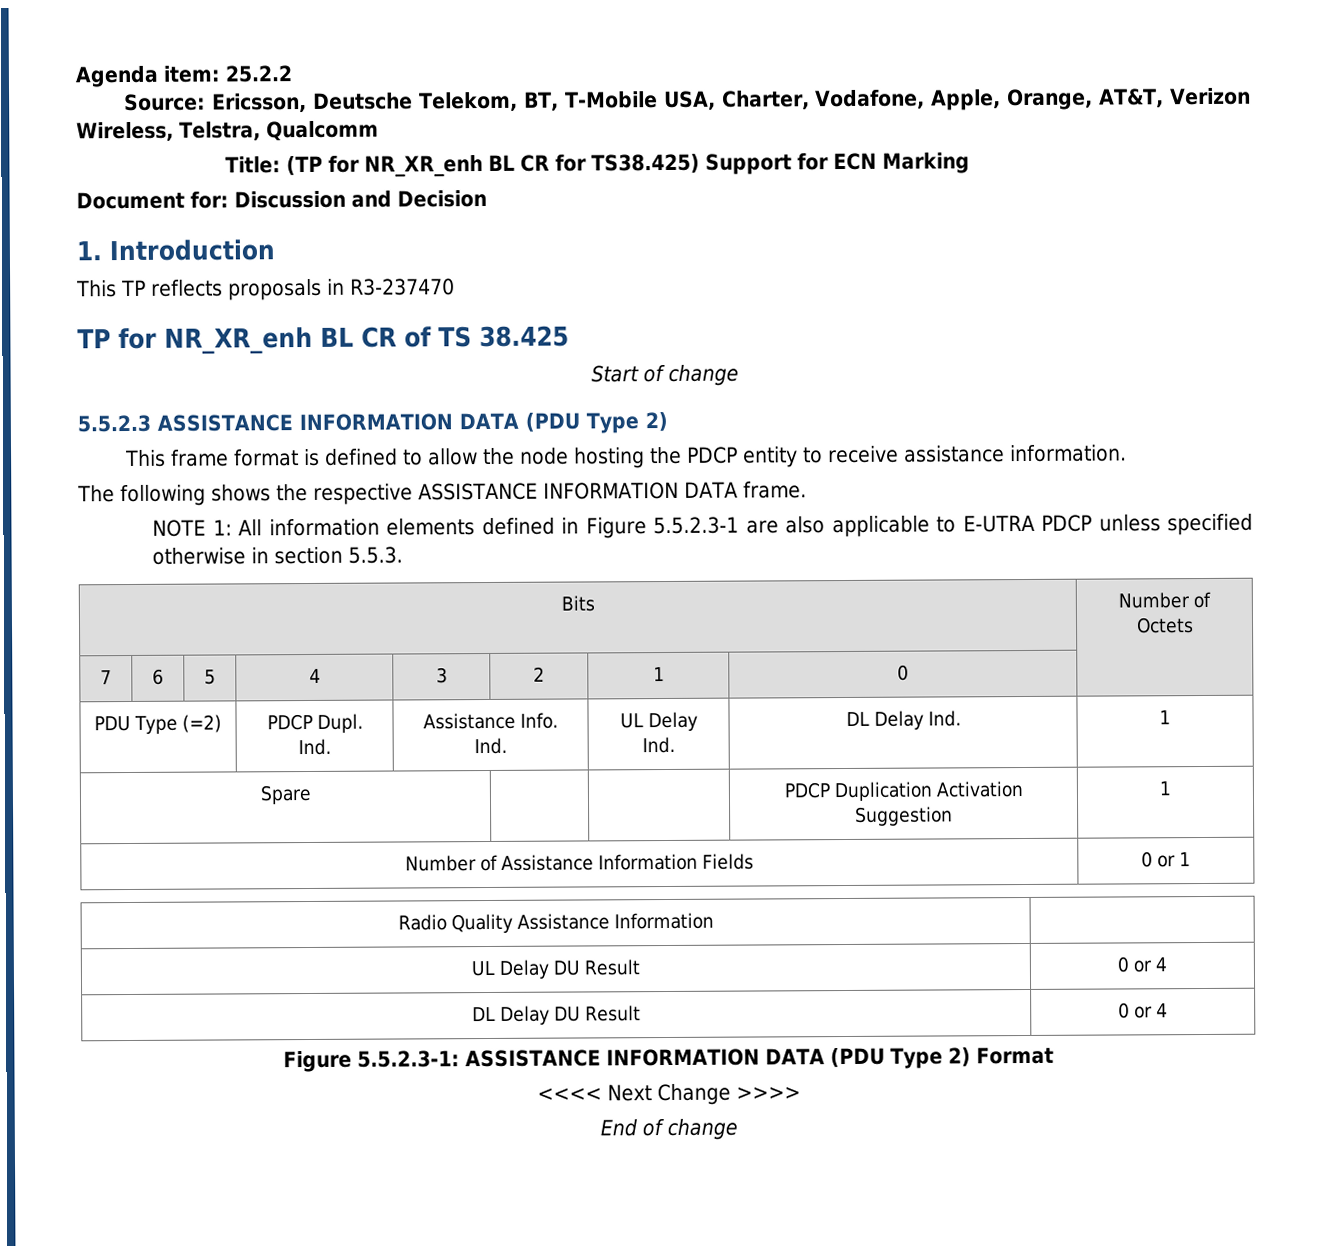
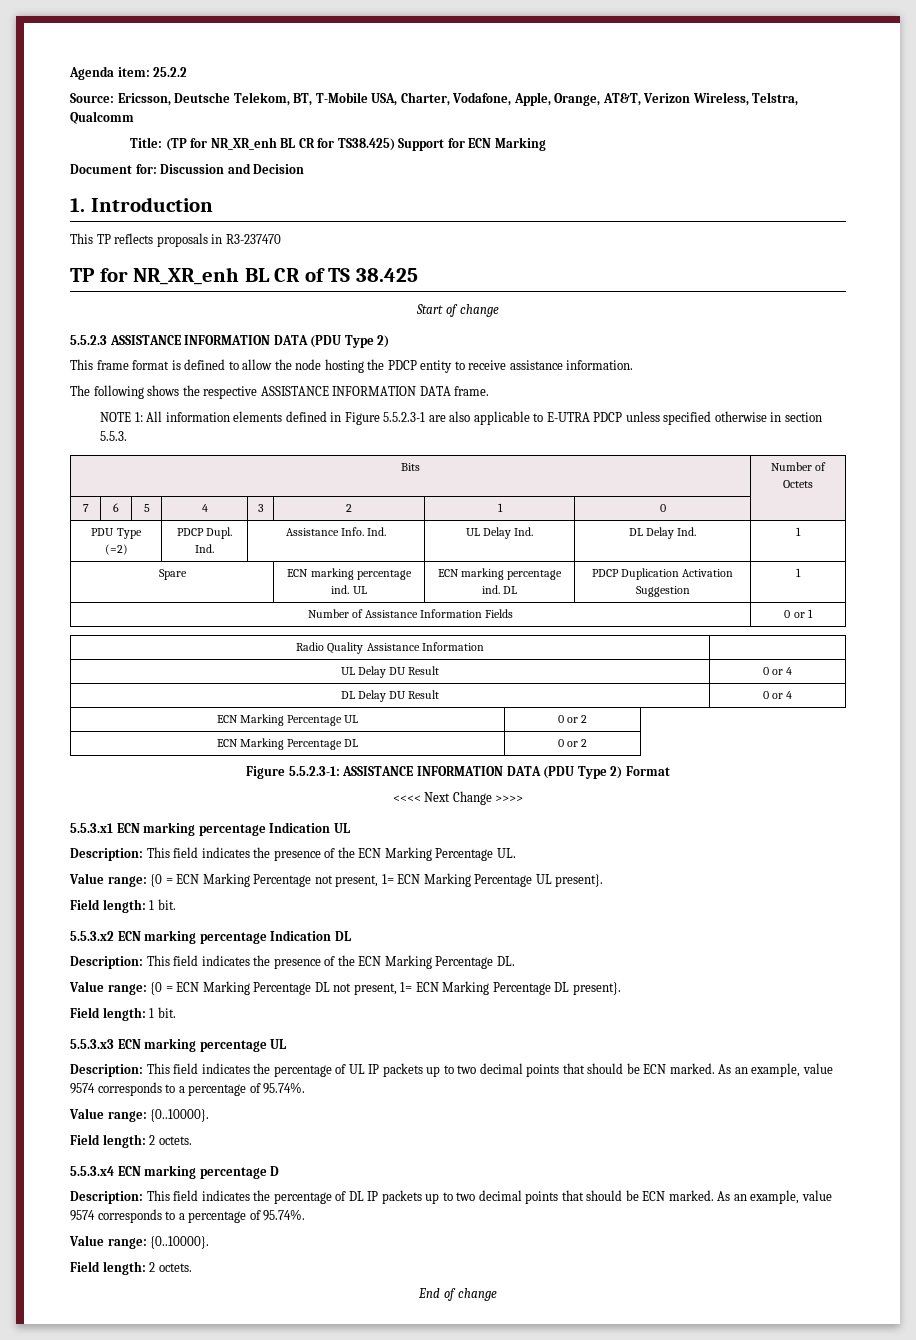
- Spare | | | PDCP Duplication Activation Suggestion | 1
+ Spare | ECN marking percentage ind. UL | ECN marking percentage ind. DL | PDCP Duplication Activation Suggestion | 1
+ ECN Marking Percentage UL | 0 or 2
+ ECN Marking Percentage DL | 0 or 2
+ 5.5.3.x1 ECN marking percentage Indication UL
+ Description: This field indicates the presence of the ECN Marking Percentage UL.
+ Value range: {0 = ECN Marking Percentage not present, 1= ECN Marking Percentage UL present}.
+ Field length: 1 bit.
+ 5.5.3.x2 ECN marking percentage Indication DL
+ Description: This field indicates the presence of the ECN Marking Percentage DL.
+ Value range: {0 = ECN Marking Percentage DL not present, 1= ECN Marking Percentage DL present}.
+ Field length: 1 bit.
+ 5.5.3.x3 ECN marking percentage UL
+ Description: This field indicates the percentage of UL IP packets up to two decimal points that should be ECN marked. As an example, value 9574 corresponds to a percentage of 95.74%.
+ Value range: {0..10000}.
+ Field length: 2 octets.
+ 5.5.3.x4 ECN marking percentage D
+ Description: This field indicates the percentage of DL IP packets up to two decimal points that should be ECN marked. As an example, value 9574 corresponds to a percentage of 95.74%.
+ Value range: {0..10000}.
+ Field length: 2 octets.

